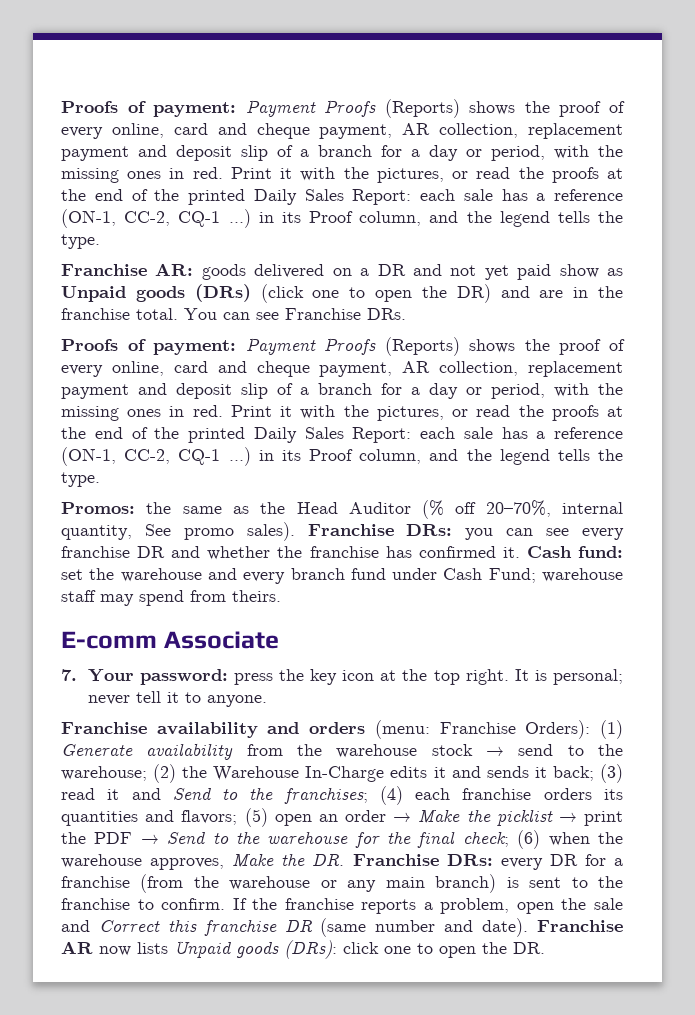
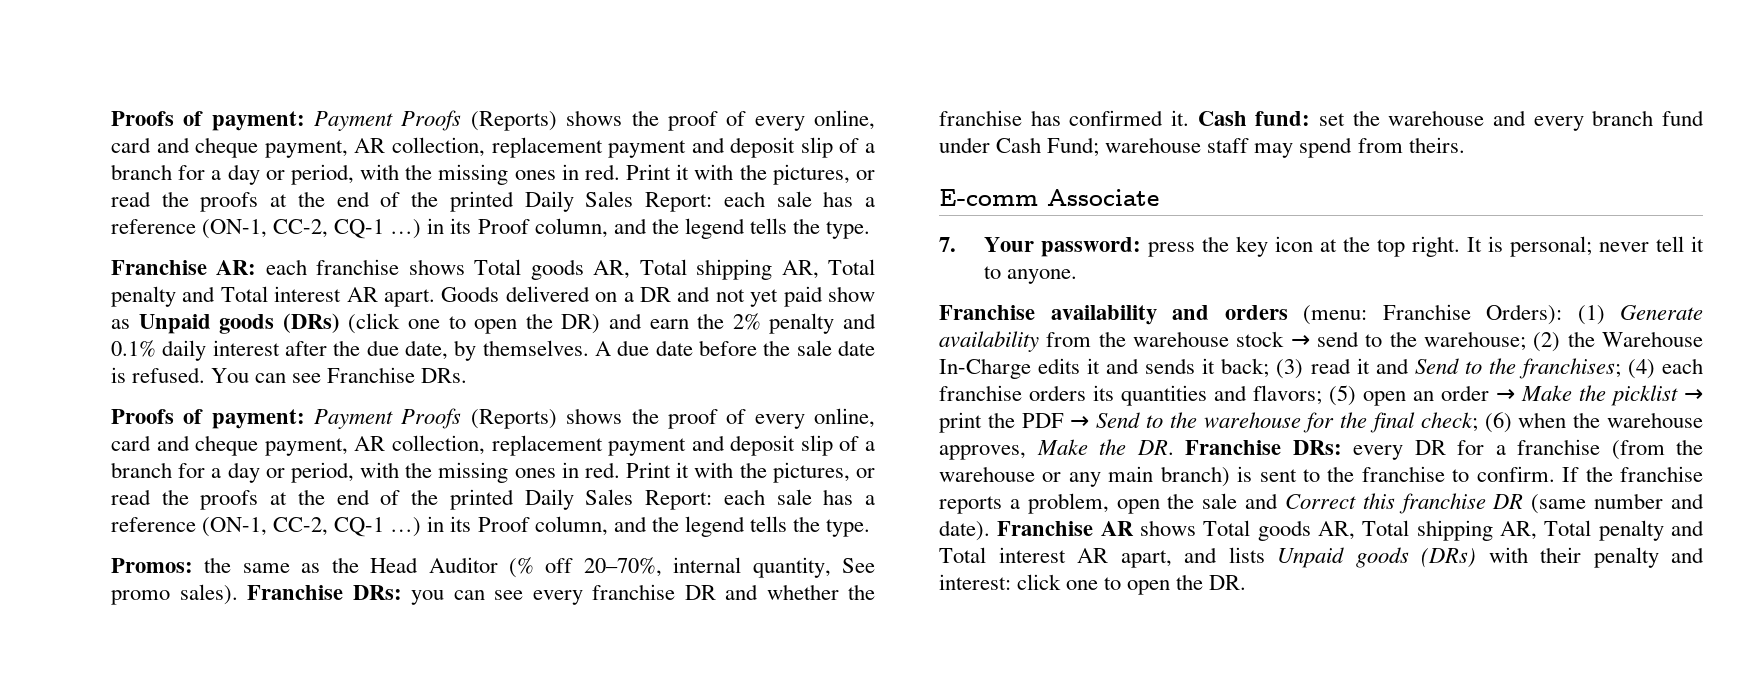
- Franchise AR: goods delivered on a DR and not yet paid show as Unpaid goods (DRs) (click one to open the DR) and are in the franchise total.
+ Franchise AR: each franchise shows Total goods AR, Total shipping AR, Total penalty and Total interest AR apart. Goods delivered on a DR and not yet paid show as Unpaid goods (DRs) (click one to open the DR) and earn the 2% penalty and 0.1% daily interest after the due date, by themselves. A due date before the sale date is refused.
- Franchise AR now lists Unpaid goods (DRs): click one to open the DR.
+ Franchise AR shows Total goods AR, Total shipping AR, Total penalty and Total interest AR apart, and lists Unpaid goods (DRs) with their penalty and interest: click one to open the DR.

